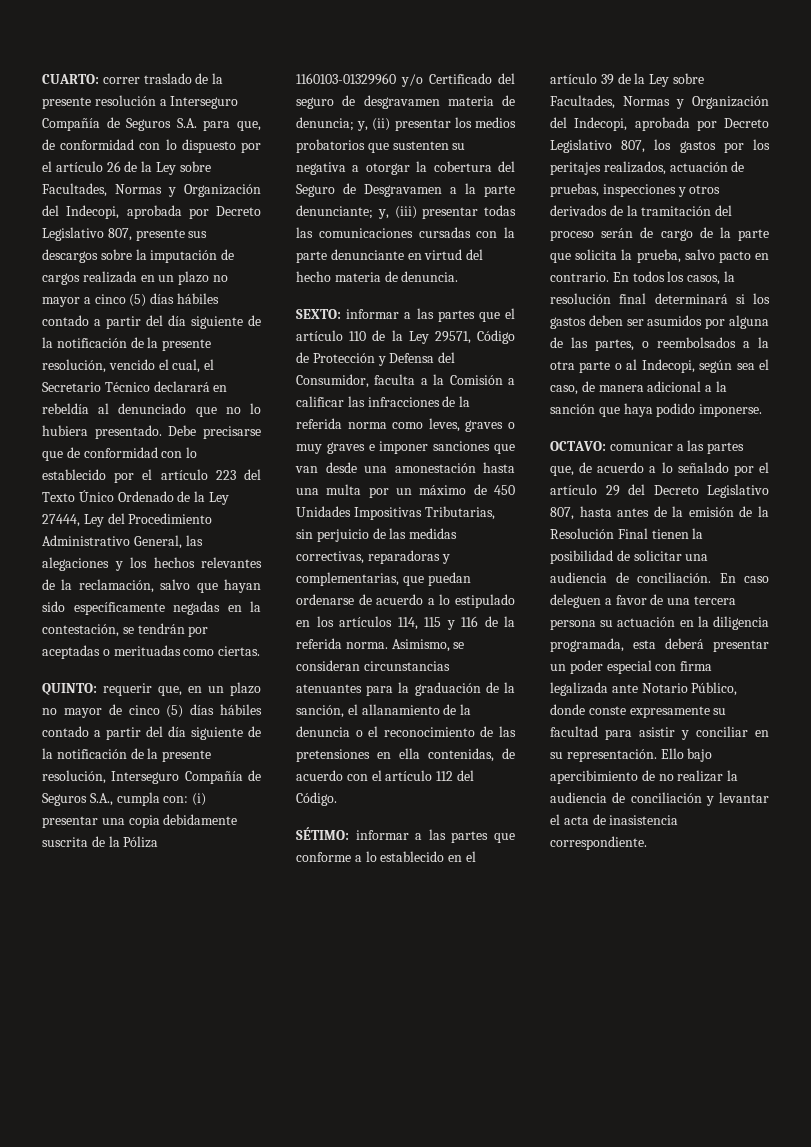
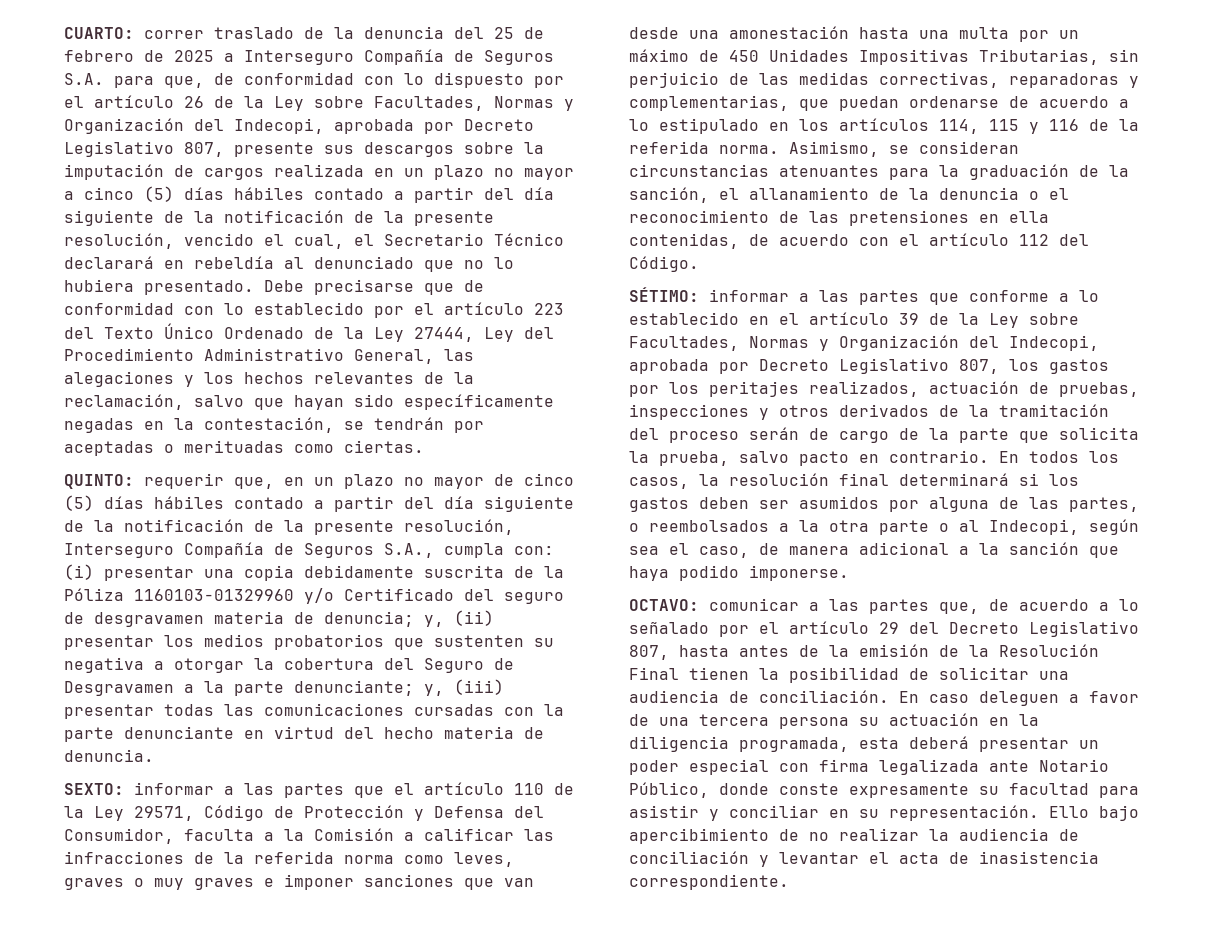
- correr traslado de la presente resolución a Interseguro Compañía de Seguros S.A. para que, de conformidad con lo dispuesto por el artículo 26 de la Ley sobre Facultades, Normas y Organización del Indecopi, aprobada por Decreto Legislativo 807, presente sus descargos sobre la imputación de cargos realizada en un plazo no mayor a cinco (5) días hábiles contado a partir del día siguiente de la notificación de la presente resolución, vencido el cual, el Secretario Técnico declarará en rebeldía al denunciado que no lo hubiera presentado.
+ correr traslado de la denuncia del 25 de febrero de 2025 a Interseguro Compañía de Seguros S.A. para que, de conformidad con lo dispuesto por el artículo 26 de la Ley sobre Facultades, Normas y Organización del Indecopi, aprobada por Decreto Legislativo 807, presente sus descargos sobre la imputación de cargos realizada en un plazo no mayor a cinco (5) días hábiles contado a partir del día siguiente de la notificación de la presente resolución, vencido el cual, el Secretario Técnico declarará en rebeldía al denunciado que no lo hubiera presentado.

